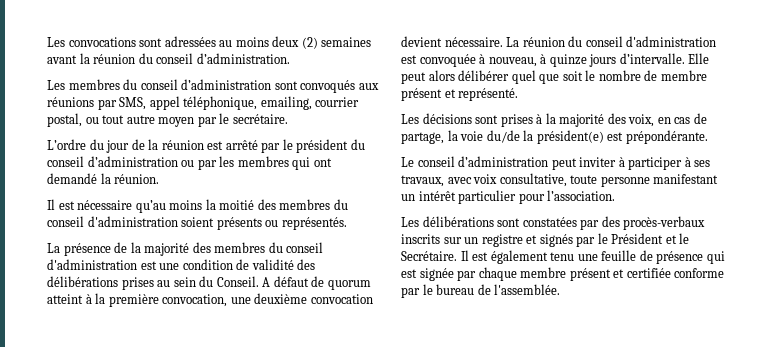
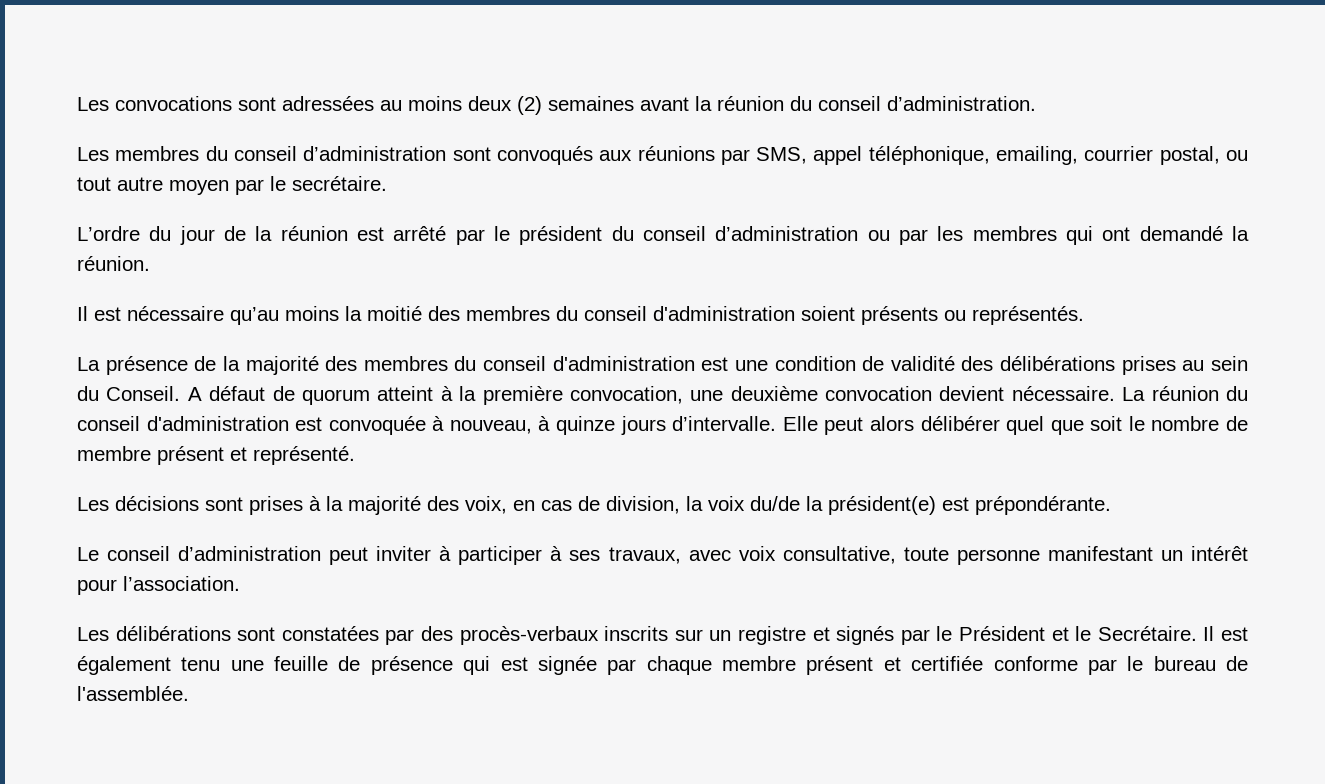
- Les décisions sont prises à la majorité des voix, en cas de partage, la voie du/de la président(e) est prépondérante.
+ Les décisions sont prises à la majorité des voix, en cas de division, la voix du/de la président(e) est prépondérante.
- Le conseil d’administration peut inviter à participer à ses travaux, avec voix consultative, toute personne manifestant un intérêt particulier pour l’association.
+ Le conseil d’administration peut inviter à participer à ses travaux, avec voix consultative, toute personne manifestant un intérêt pour l’association.

